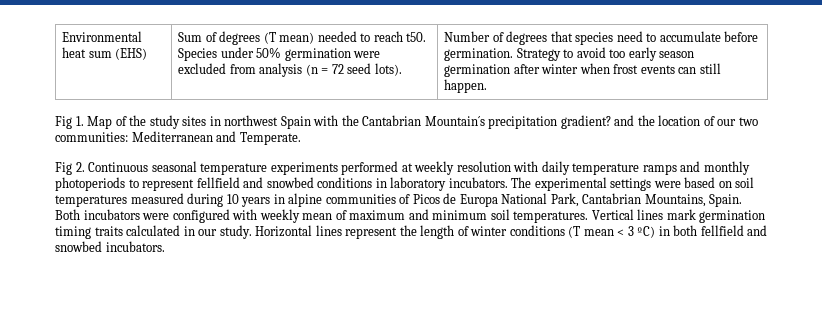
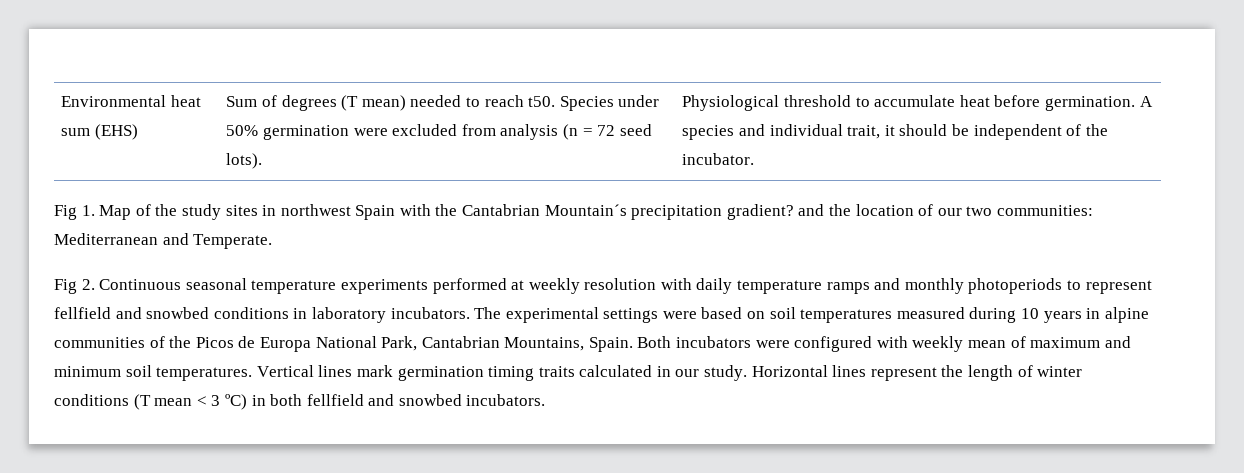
- Number of degrees that species need to accumulate before germination.
+ Physiological threshold to accumulate heat before germination.
- Strategy to avoid too early season germination after winter when frost events can still happen.
+ A species and individual trait, it should be independent of the incubator.
- The experimental settings were based on soil temperatures measured during 10 years in alpine communities of Picos de Europa National Park, Cantabrian Mountains, Spain.
+ The experimental settings were based on soil temperatures measured during 10 years in alpine communities of the Picos de Europa National Park, Cantabrian Mountains, Spain.

